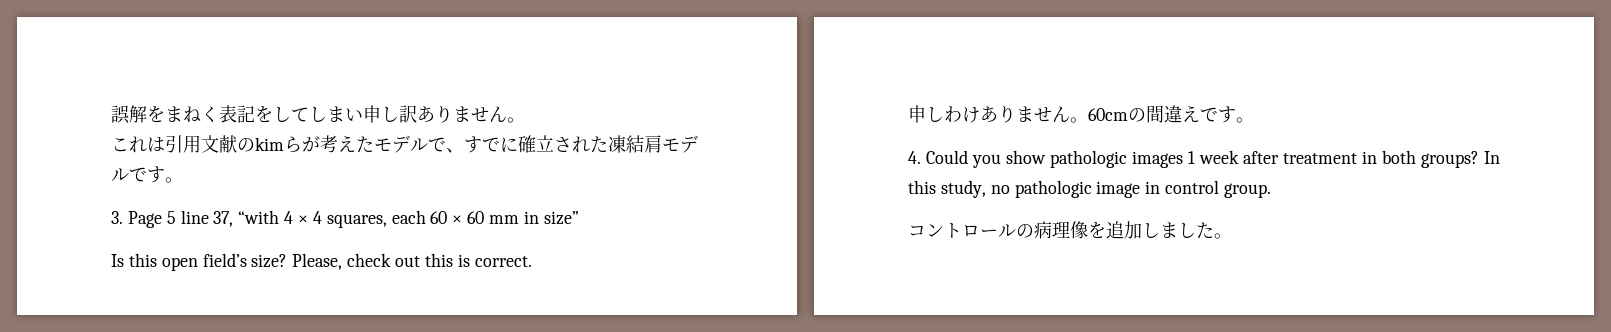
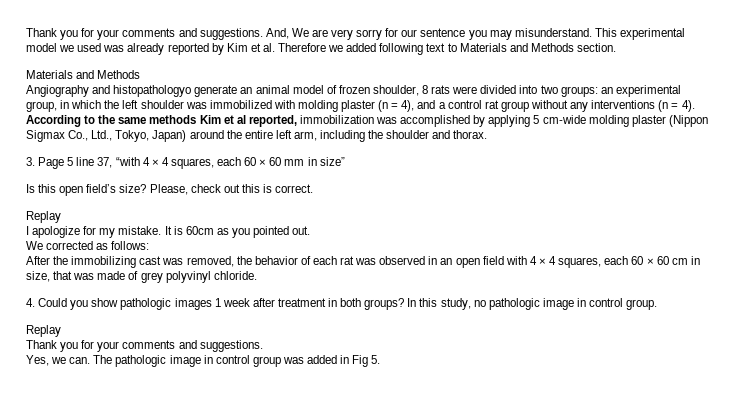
- 誤解をまねく表記をしてしまい申し訳ありません。
- これは引用文献のkimらが考えたモデルで、すでに確立された凍結肩モデルです。
+ Thank you for your comments and suggestions. And, We are very sorry for our sentence you may misunderstand. This experimental model we used was already reported by Kim et al. Therefore we added following text to Materials and Methods section.
+ Materials and Methods
+ Angiography and histopathologyo generate an animal model of frozen shoulder, 8 rats were divided into two groups: an experimental group, in which the left shoulder was immobilized with molding plaster (n = 4), and a control rat group without any interventions (n = 4). According to the same methods Kim et al reported, immobilization was accomplished by applying 5 cm-wide molding plaster (Nippon Sigmax Co., Ltd., Tokyo, Japan) around the entire left arm, including the shoulder and thorax.
  Please, check out this is correct.
- 申しわけありません。60cmの間違えです。
+ Replay
+ I apologize for my mistake. It is 60cm as you pointed out.
+ We corrected as follows:
+ After the immobilizing cast was removed, the behavior of each rat was observed in an open field with 4 × 4 squares, each 60 × 60 cm in size, that was made of grey polyvinyl chloride.
  In this study, no pathologic image in control group.
- コントロールの病理像を追加しました。
+ Replay
+ Thank you for your comments and suggestions.
+ Yes, we can. The pathologic image in control group was added in Fig 5.

